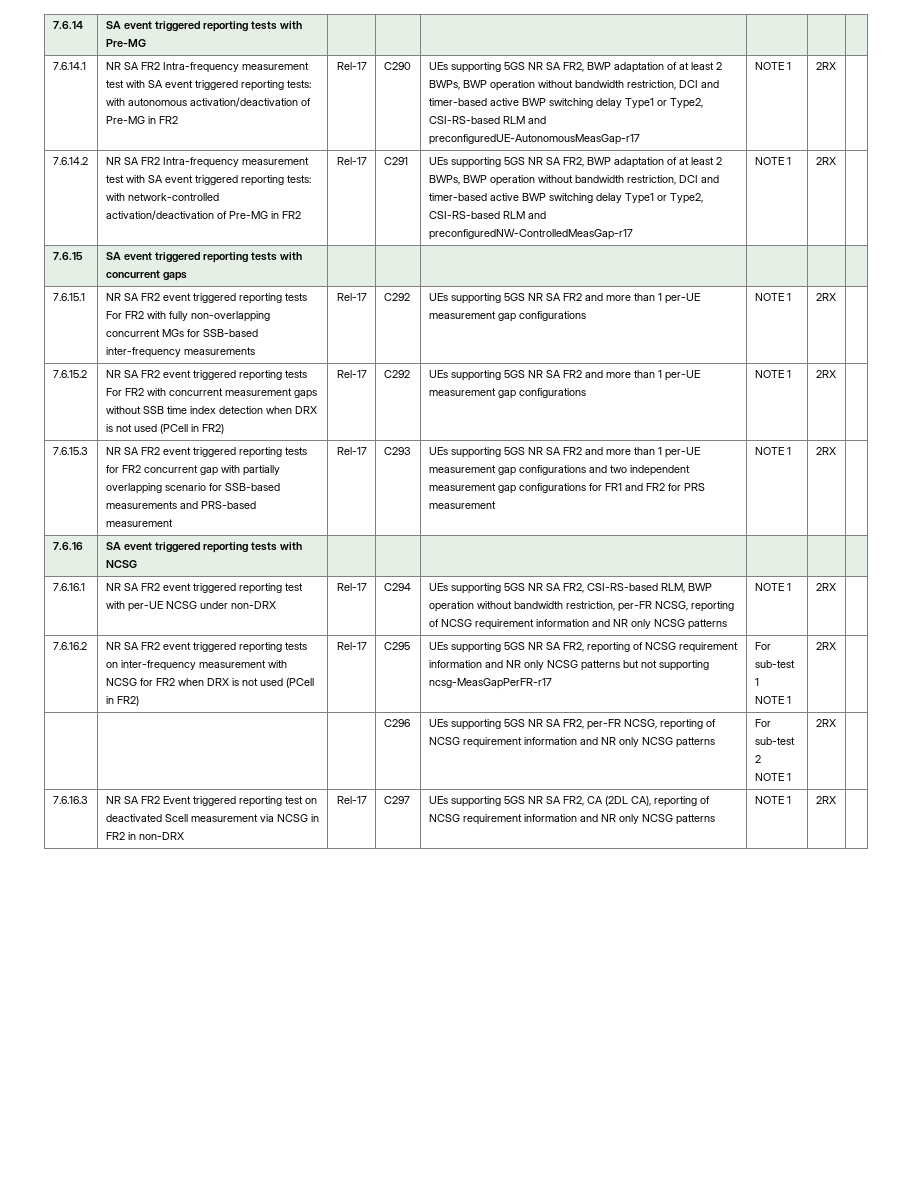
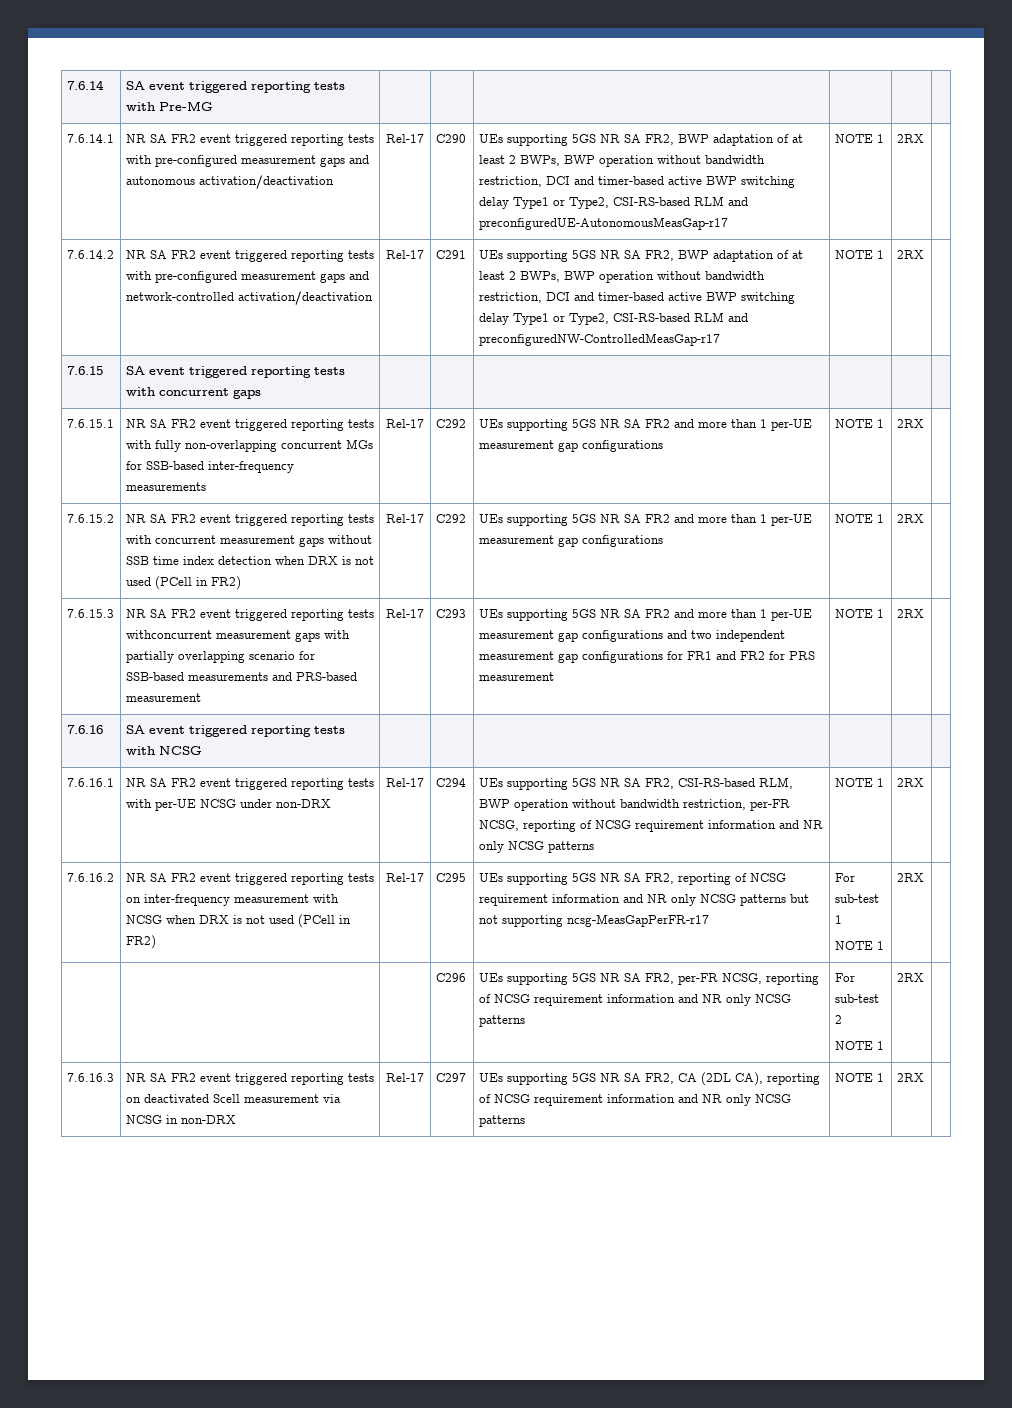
- NR SA FR2 Intra-frequency measurement test with SA event triggered reporting tests: with autonomous activation/deactivation of Pre-MG in FR2
+ NR SA FR2 event triggered reporting tests with pre-configured measurement gaps and autonomous activation/deactivation
- NR SA FR2 Intra-frequency measurement test with SA event triggered reporting tests: with network-controlled activation/deactivation of Pre-MG in FR2
+ NR SA FR2 event triggered reporting tests with pre-configured measurement gaps and network-controlled activation/deactivation
- 7.6.15.1 | NR SA FR2 event triggered reporting tests For FR2 with fully non-overlapping concurrent MGs for SSB-based inter-frequency measurements | Rel-17 | C292 | UEs supporting 5GS NR SA FR2 and more than 1 per-UE measurement gap configurations | NOTE 1 | 2RX |
+ 7.6.15.1 | NR SA FR2 event triggered reporting tests with fully non-overlapping concurrent MGs for SSB-based inter-frequency measurements | Rel-17 | C292 | UEs supporting 5GS NR SA FR2 and more than 1 per-UE measurement gap configurations | NOTE 1 | 2RX |
- NR SA FR2 event triggered reporting tests For FR2 with concurrent measurement gaps without SSB time index detection when DRX is not used (PCell in FR2)
+ NR SA FR2 event triggered reporting tests with concurrent measurement gaps without SSB time index detection when DRX is not used (PCell in FR2)
- NR SA FR2 event triggered reporting tests for FR2 concurrent gap with partially overlapping scenario for SSB-based measurements and PRS-based measurement
+ NR SA FR2 event triggered reporting tests withconcurrent measurement gaps with partially overlapping scenario for SSB-based measurements and PRS-based measurement
- NR SA FR2 event triggered reporting test with per-UE NCSG under non-DRX
+ NR SA FR2 event triggered reporting tests with per-UE NCSG under non-DRX
- NR SA FR2 event triggered reporting tests on inter-frequency measurement with NCSG for FR2 when DRX is not used (PCell in FR2)
+ NR SA FR2 event triggered reporting tests on inter-frequency measurement with NCSG when DRX is not used (PCell in FR2)
- NR SA FR2 Event triggered reporting test on deactivated Scell measurement via NCSG in FR2 in non-DRX
+ NR SA FR2 event triggered reporting tests on deactivated Scell measurement via NCSG in non-DRX

